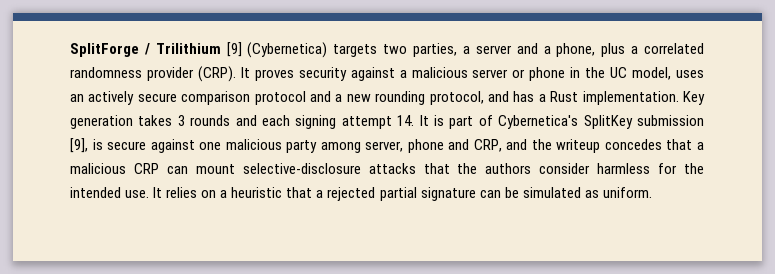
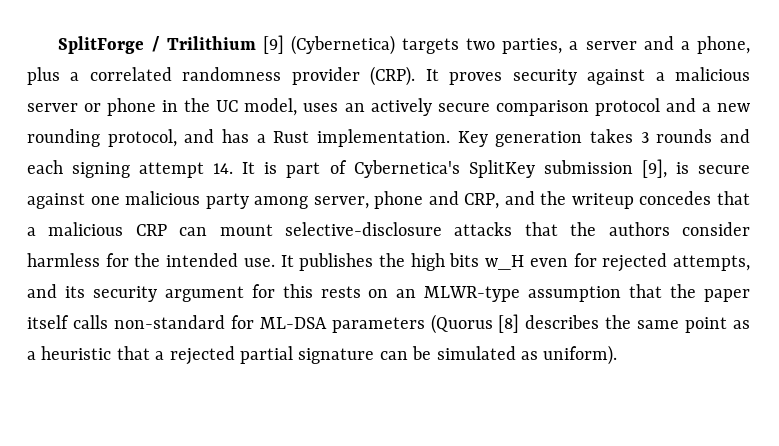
- It relies on a heuristic that a rejected partial signature can be simulated as uniform.
+ It publishes the high bits w_H even for rejected attempts, and its security argument for this rests on an MLWR-type assumption that the paper itself calls non-standard for ML-DSA parameters (Quorus [8] describes the same point as a heuristic that a rejected partial signature can be simulated as uniform).

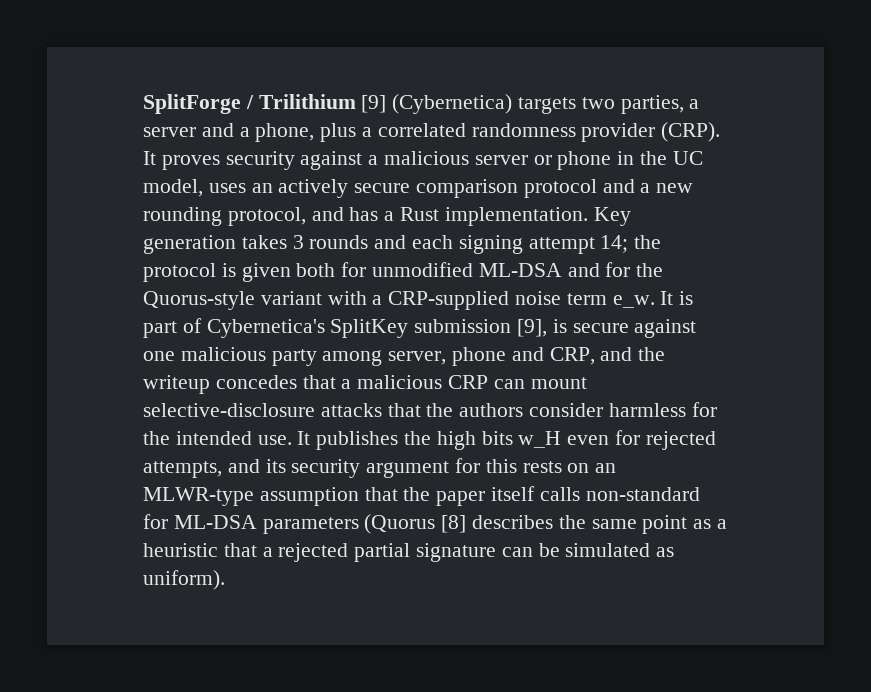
- Key generation takes 3 rounds and each signing attempt 14. It is part of Cybernetica's SplitKey submission [9], is secure against one malicious party among server, phone and CRP, and the writeup concedes that a malicious CRP can mount selective-disclosure attacks that the authors consider harmless for the intended use.
+ Key generation takes 3 rounds and each signing attempt 14; the protocol is given both for unmodified ML-DSA and for the Quorus-style variant with a CRP-supplied noise term e_w. It is part of Cybernetica's SplitKey submission [9], is secure against one malicious party among server, phone and CRP, and the writeup concedes that a malicious CRP can mount selective-disclosure attacks that the authors consider harmless for the intended use.

